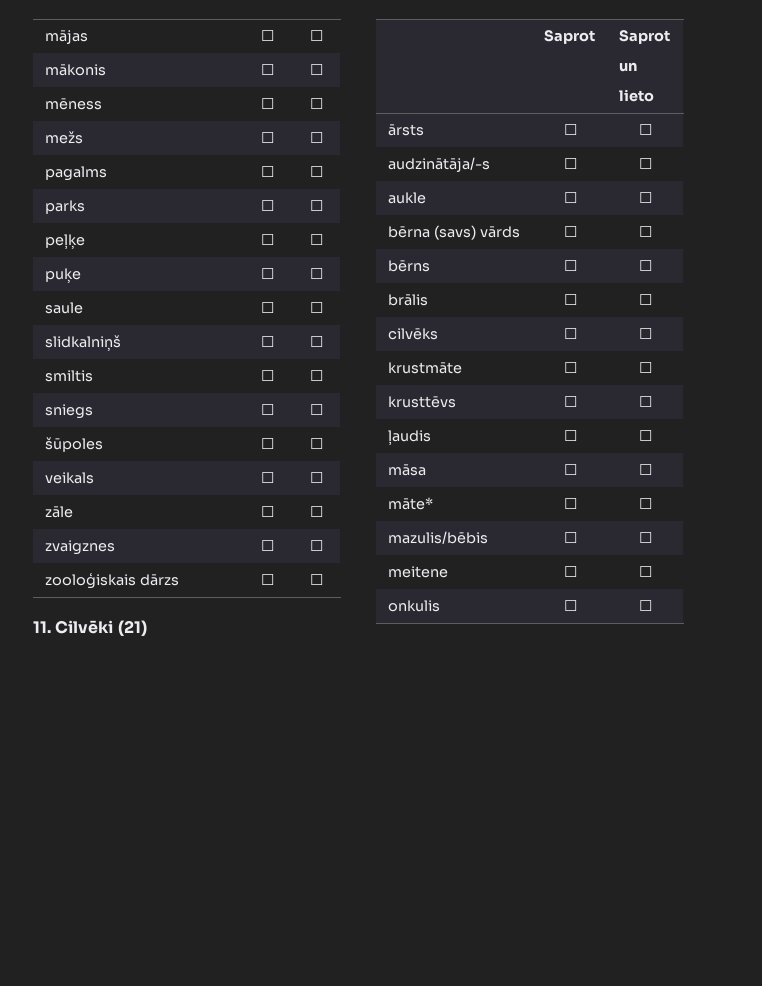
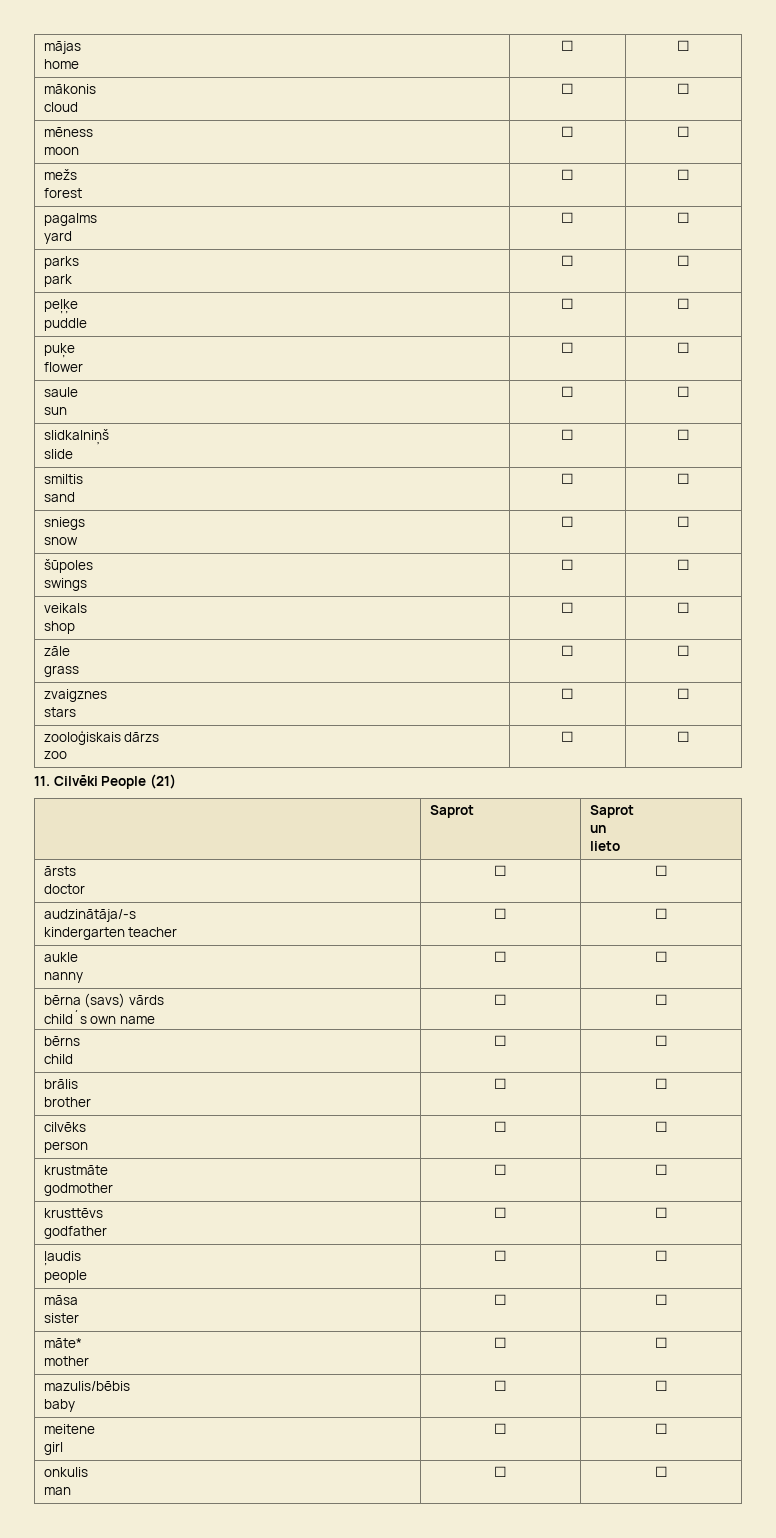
- mājas | ☐ | ☐
+ mājas
+ home | ☐ | ☐
- mākonis | ☐ | ☐
+ mākonis
+ cloud | ☐ | ☐
- mēness | ☐ | ☐
+ mēness
+ moon | ☐ | ☐
- mežs | ☐ | ☐
+ mežs
+ forest | ☐ | ☐
- pagalms | ☐ | ☐
+ pagalms
+ yard | ☐ | ☐
- parks | ☐ | ☐
+ parks
+ park | ☐ | ☐
- peļķe | ☐ | ☐
+ peļķe
+ puddle | ☐ | ☐
- puķe | ☐ | ☐
+ puķe
+ flower | ☐ | ☐
- saule | ☐ | ☐
+ saule
+ sun | ☐ | ☐
- slidkalniņš | ☐ | ☐
+ slidkalniņš
+ slide | ☐ | ☐
- smiltis | ☐ | ☐
+ smiltis
+ sand | ☐ | ☐
- sniegs | ☐ | ☐
+ sniegs
+ snow | ☐ | ☐
- šūpoles | ☐ | ☐
+ šūpoles
+ swings | ☐ | ☐
- veikals | ☐ | ☐
+ veikals
+ shop | ☐ | ☐
- zāle | ☐ | ☐
+ zāle
+ grass | ☐ | ☐
- zvaigznes | ☐ | ☐
+ zvaigznes
+ stars | ☐ | ☐
- zooloģiskais dārzs | ☐ | ☐
+ zooloģiskais dārzs
+ zoo | ☐ | ☐
- 11. Cilvēki (21)
+ 11. Cilvēki People (21)
- ārsts | ☐ | ☐
+ ārsts
+ doctor | ☐ | ☐
- audzinātāja/-s | ☐ | ☐
+ audzinātāja/-s
+ kindergarten teacher | ☐ | ☐
- aukle | ☐ | ☐
+ aukle
+ nanny | ☐ | ☐
- bērna (savs) vārds | ☐ | ☐
+ bērna (savs) vārds
+ child´s own name | ☐ | ☐
- bērns | ☐ | ☐
+ bērns
+ child | ☐ | ☐
- brālis | ☐ | ☐
+ brālis
+ brother | ☐ | ☐
- cilvēks | ☐ | ☐
+ cilvēks
+ person | ☐ | ☐
- krustmāte | ☐ | ☐
+ krustmāte
+ godmother | ☐ | ☐
- krusttēvs | ☐ | ☐
+ krusttēvs
+ godfather | ☐ | ☐
- ļaudis | ☐ | ☐
+ ļaudis
+ people | ☐ | ☐
- māsa | ☐ | ☐
+ māsa
+ sister | ☐ | ☐
- māte* | ☐ | ☐
+ māte*
+ mother | ☐ | ☐
- mazulis/bēbis | ☐ | ☐
+ mazulis/bēbis
+ baby | ☐ | ☐
- meitene | ☐ | ☐
+ meitene
+ girl | ☐ | ☐
- onkulis | ☐ | ☐
+ onkulis
+ man | ☐ | ☐

